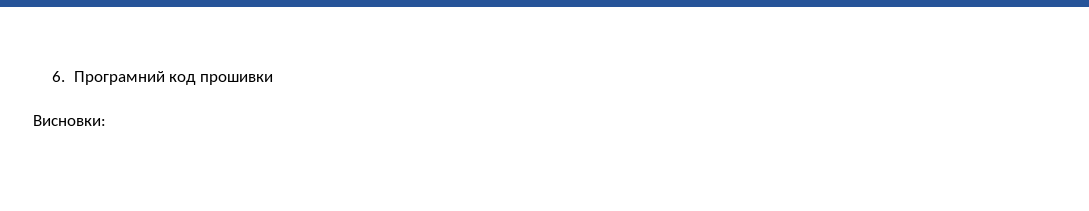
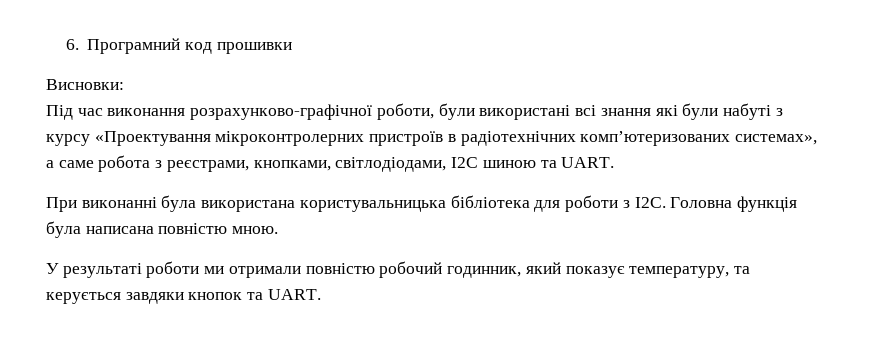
+ Під час виконання розрахунково-графічної роботи, були використані всі знання які були набуті з курсу «Проектування мікроконтролерних пристроїв в радіотехнічних комп’ютеризованих системах», а саме робота з реєстрами, кнопками, світлодіодами, I2C шиною та UART.
+ При виконанні була використана користувальницька бібліотека для роботи з I2C. Головна функція була написана повністю мною.
+ У результаті роботи ми отримали повністю робочий годинник, який показує температуру, та керується завдяки кнопок та UART.

